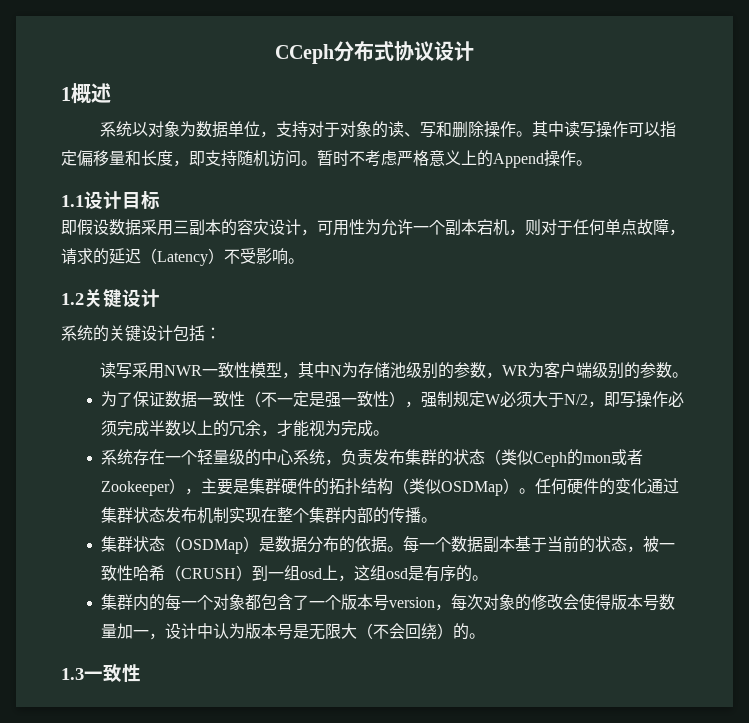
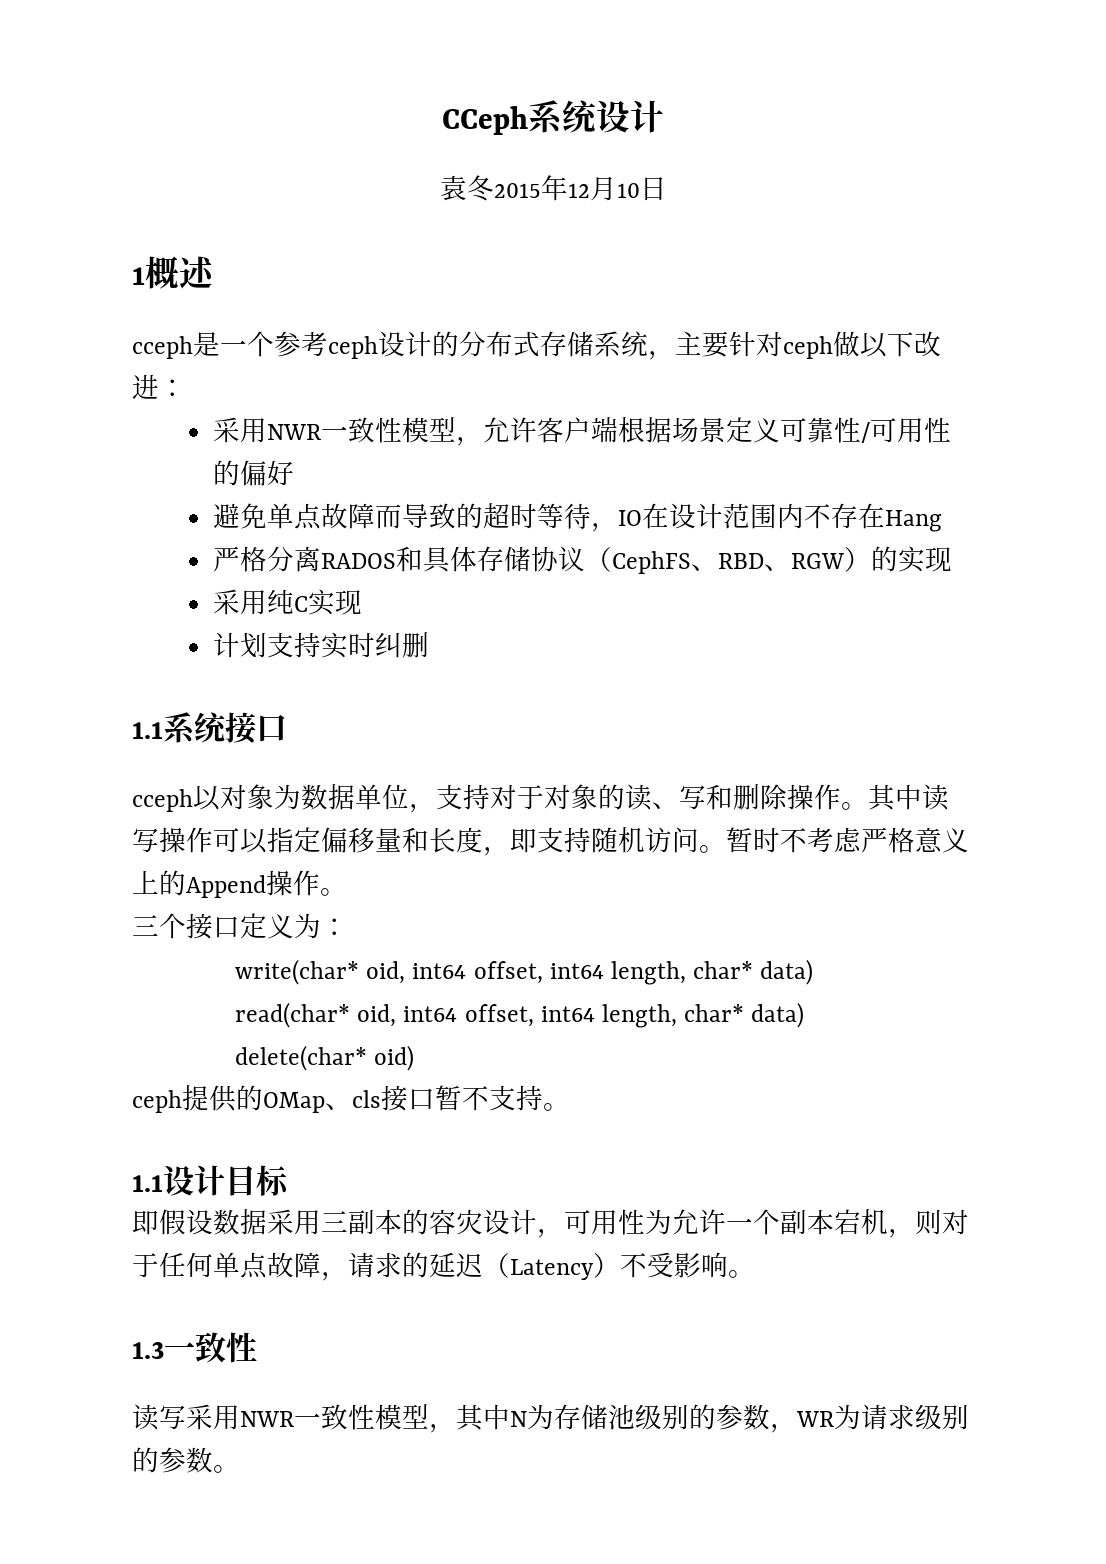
- CCeph分布式协议设计
+ CCeph系统设计
+ 袁冬2015年12月10日
  1概述
- 系统以对象为数据单位，支持对于对象的读、写和删除操作。
+ cceph是一个参考ceph设计的分布式存储系统，主要针对ceph做以下改进：
+ 采用NWR一致性模型，允许客户端根据场景定义可靠性/可用性的偏好
+ 避免单点故障而导致的超时等待，IO在设计范围内不存在Hang
+ 严格分离RADOS和具体存储协议（CephFS、RBD、RGW）的实现
+ 采用纯C实现
+ 计划支持实时纠删
+ 1.1系统接口
+ cceph以对象为数据单位，支持对于对象的读、写和删除操作。
+ 三个接口定义为：
+ write(char* oid, int64 offset, int64 length, char* data)
+ read(char* oid, int64 offset, int64 length, char* data)
+ delete(char* oid)
+ ceph提供的OMap、cls接口暂不支持。
- 1.2关键设计
- 系统的关键设计包括：
+ 1.3一致性
- 读写采用NWR一致性模型，其中N为存储池级别的参数，WR为客户端级别的参数。
+ 读写采用NWR一致性模型，其中N为存储池级别的参数，WR为请求级别的参数。
- 为了保证数据一致性（不一定是强一致性），强制规定W必须大于N/2，即写操作必须完成半数以上的冗余，才能视为完成。
- 系统存在一个轻量级的中心系统，负责发布集群的状态（类似Ceph的mon或者Zookeeper），主要是集群硬件的拓扑结构（类似OSDMap）。任何硬件的变化通过集群状态发布机制实现在整个集群内部的传播。
- 集群状态（OSDMap）是数据分布的依据。每一个数据副本基于当前的状态，被一致性哈希（CRUSH）到一组osd上，这组osd是有序的。
- 集群内的每一个对象都包含了一个版本号version，每次对象的修改会使得版本号数量加一，设计中认为版本号是无限大（不会回绕）的。
- 1.3一致性

